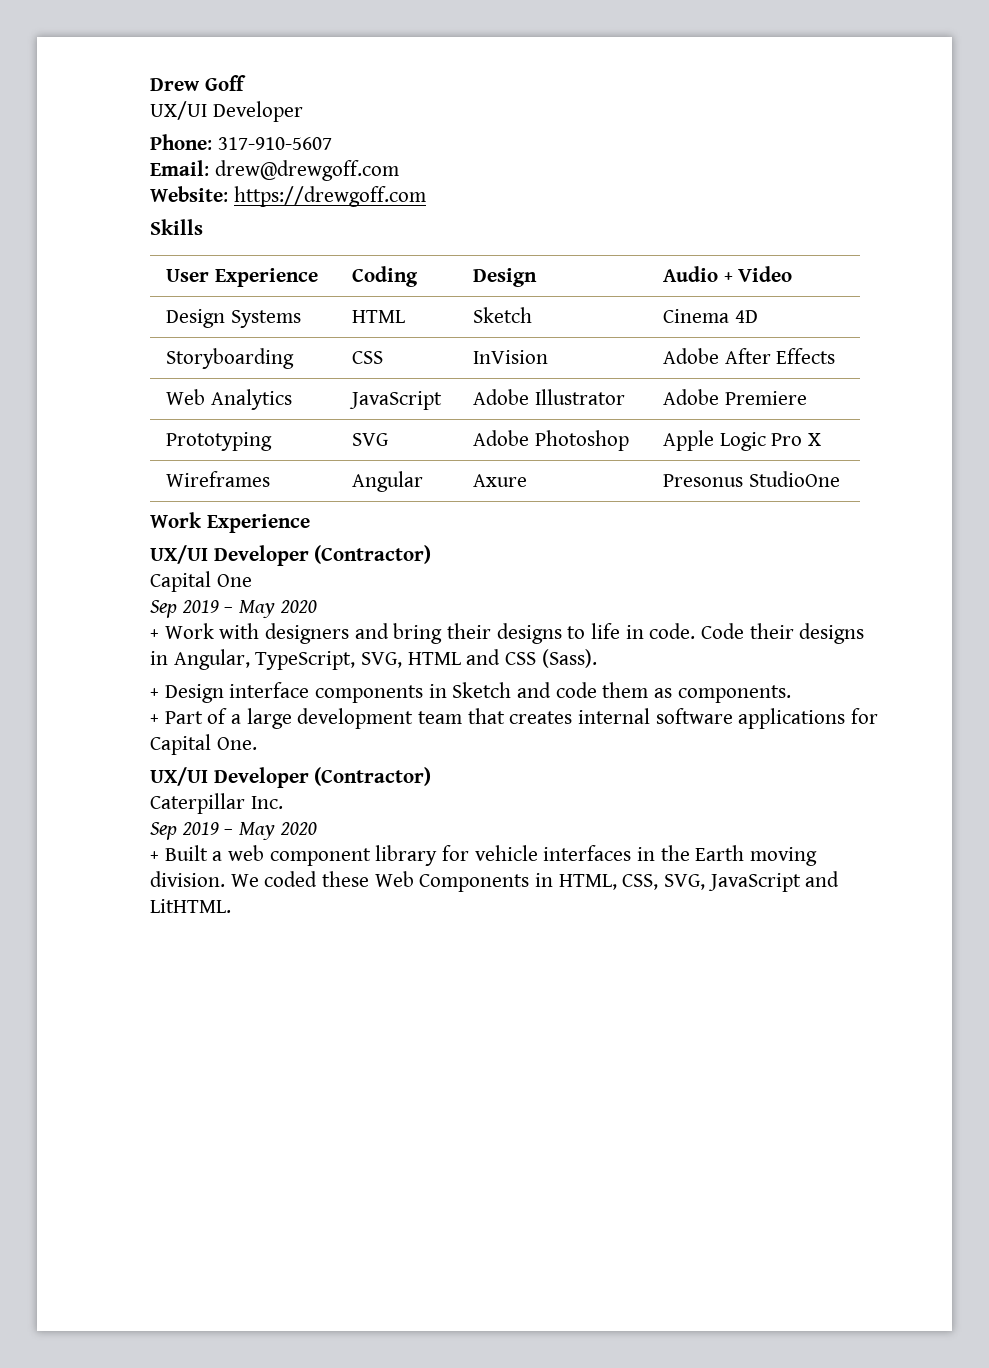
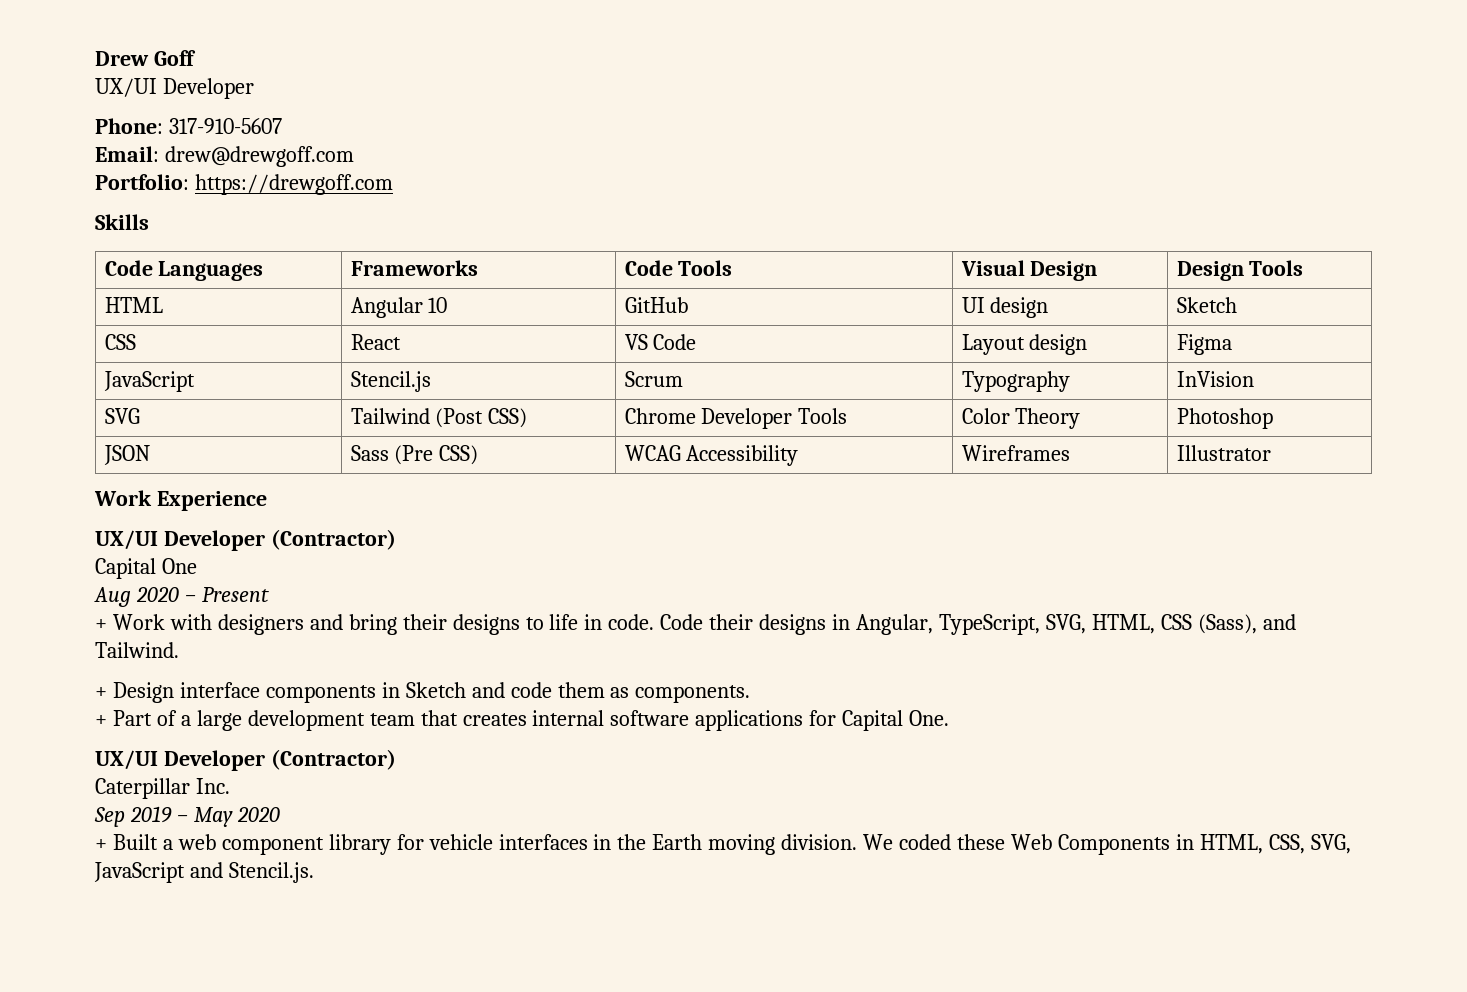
- Website: https://drewgoff.com
+ Portfolio: https://drewgoff.com
- User Experience | Coding | Design | Audio + Video
- Design Systems | HTML | Sketch | Cinema 4D
- Storyboarding | CSS | InVision | Adobe After Effects
- Web Analytics | JavaScript | Adobe Illustrator | Adobe Premiere
- Prototyping | SVG | Adobe Photoshop | Apple Logic Pro X
- Wireframes | Angular | Axure | Presonus StudioOne
+ Code Languages | Frameworks | Code Tools | Visual Design | Design Tools
+ HTML | Angular 10 | GitHub | UI design | Sketch
+ CSS | React | VS Code | Layout design | Figma
+ JavaScript | Stencil.js | Scrum | Typography | InVision
+ SVG | Tailwind (Post CSS) | Chrome Developer Tools | Color Theory | Photoshop
+ JSON | Sass (Pre CSS) | WCAG Accessibility | Wireframes | Illustrator
  Capital One
- Sep 2019 – May 2020
+ Aug 2020 – Present
- Code their designs in Angular, TypeScript, SVG, HTML and CSS (Sass).
+ Code their designs in Angular, TypeScript, SVG, HTML, CSS (Sass), and Tailwind.
- We coded these Web Components in HTML, CSS, SVG, JavaScript and LitHTML.
+ We coded these Web Components in HTML, CSS, SVG, JavaScript and Stencil.js.

